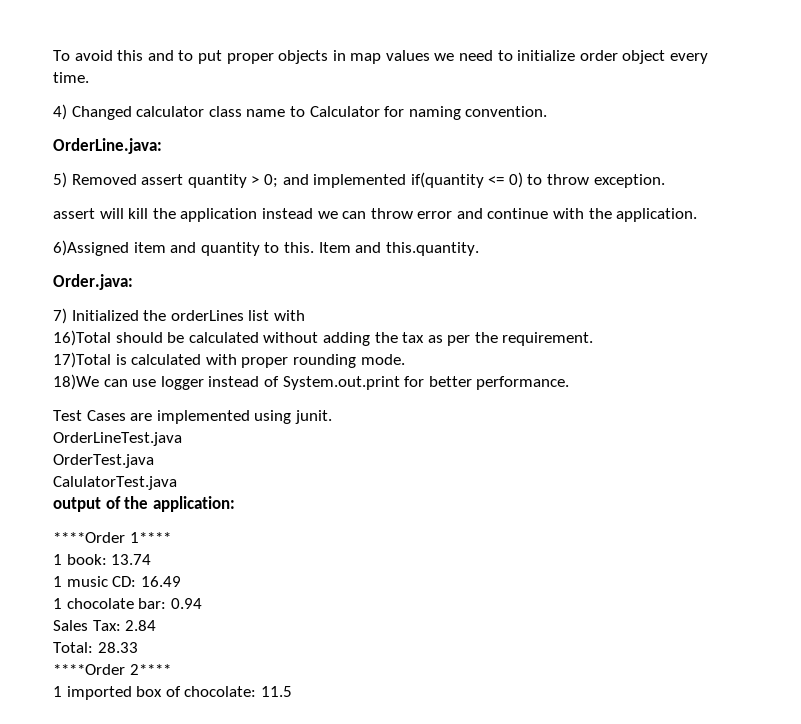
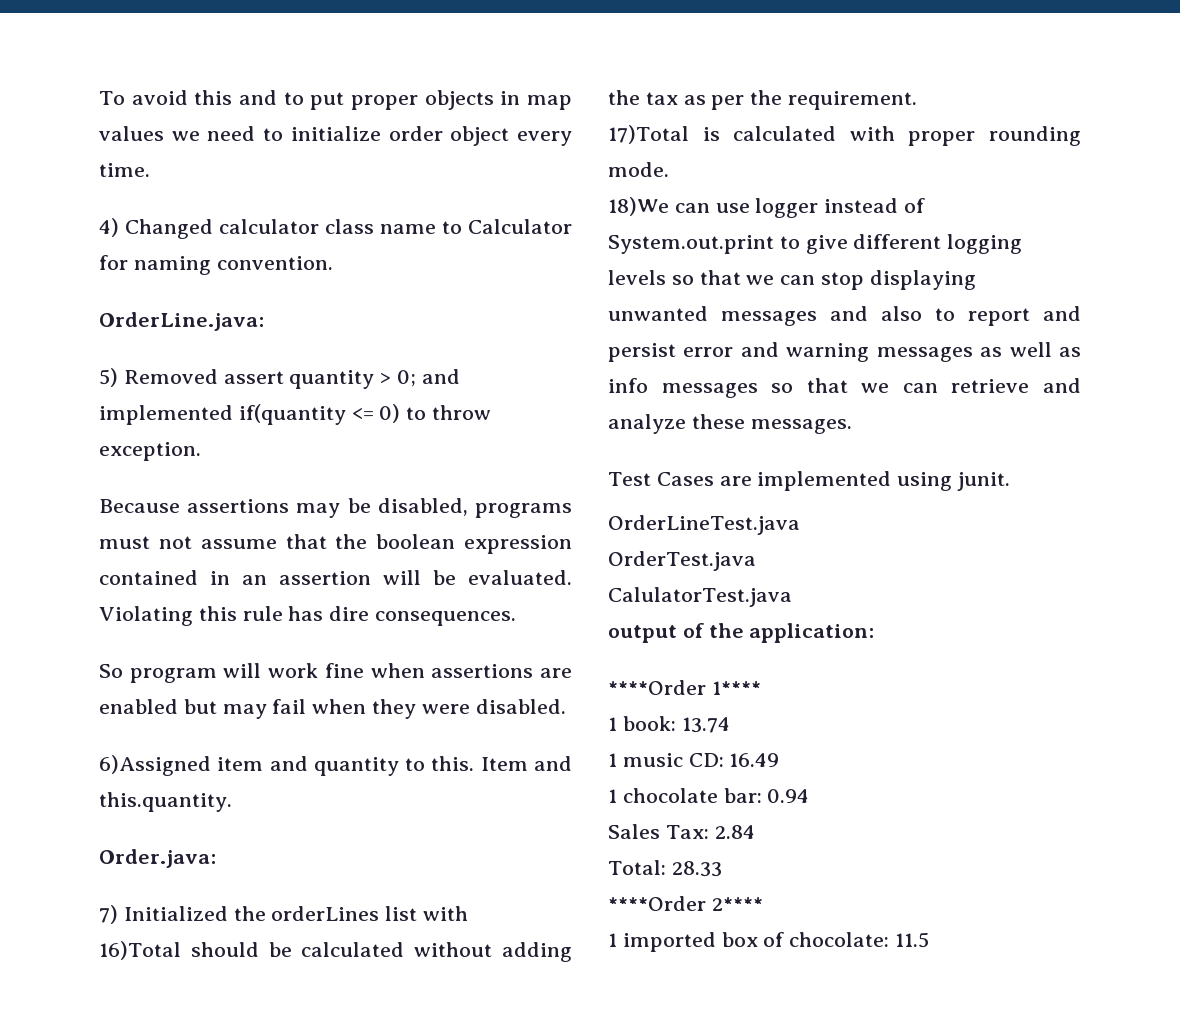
- assert will kill the application instead we can throw error and continue with the application.
+ Because assertions may be disabled, programs must not assume that the boolean expression contained in an assertion will be evaluated. Violating this rule has dire consequences.
+ So program will work fine when assertions are enabled but may fail when they were disabled.
- 18)We can use logger instead of System.out.print for better performance.
+ 18)We can use logger instead of System.out.print to give different logging levels so that we can stop displaying unwanted messages and also to report and persist error and warning messages as well as info messages so that we can retrieve and analyze these messages.

